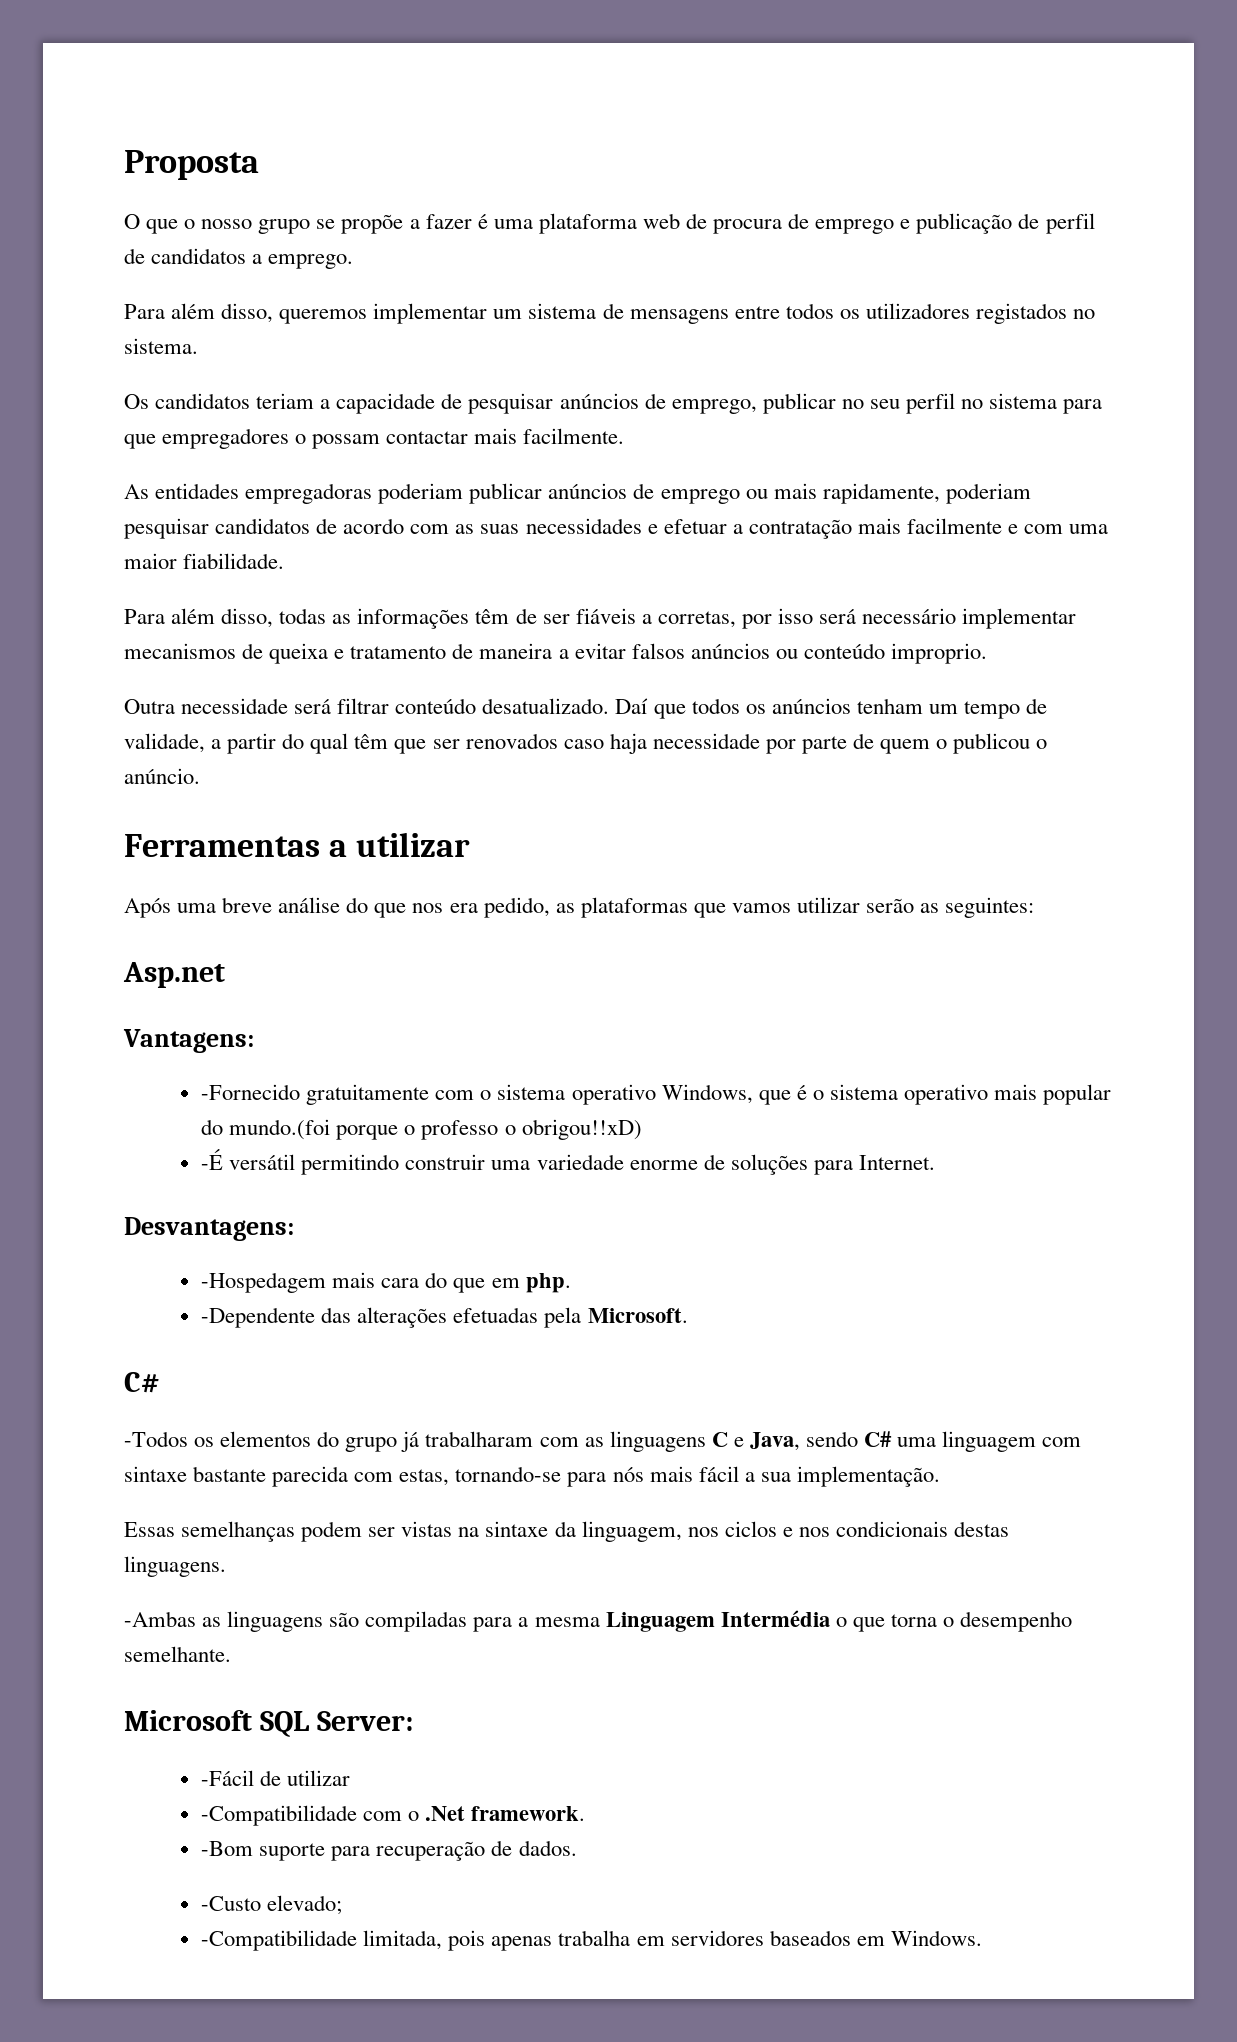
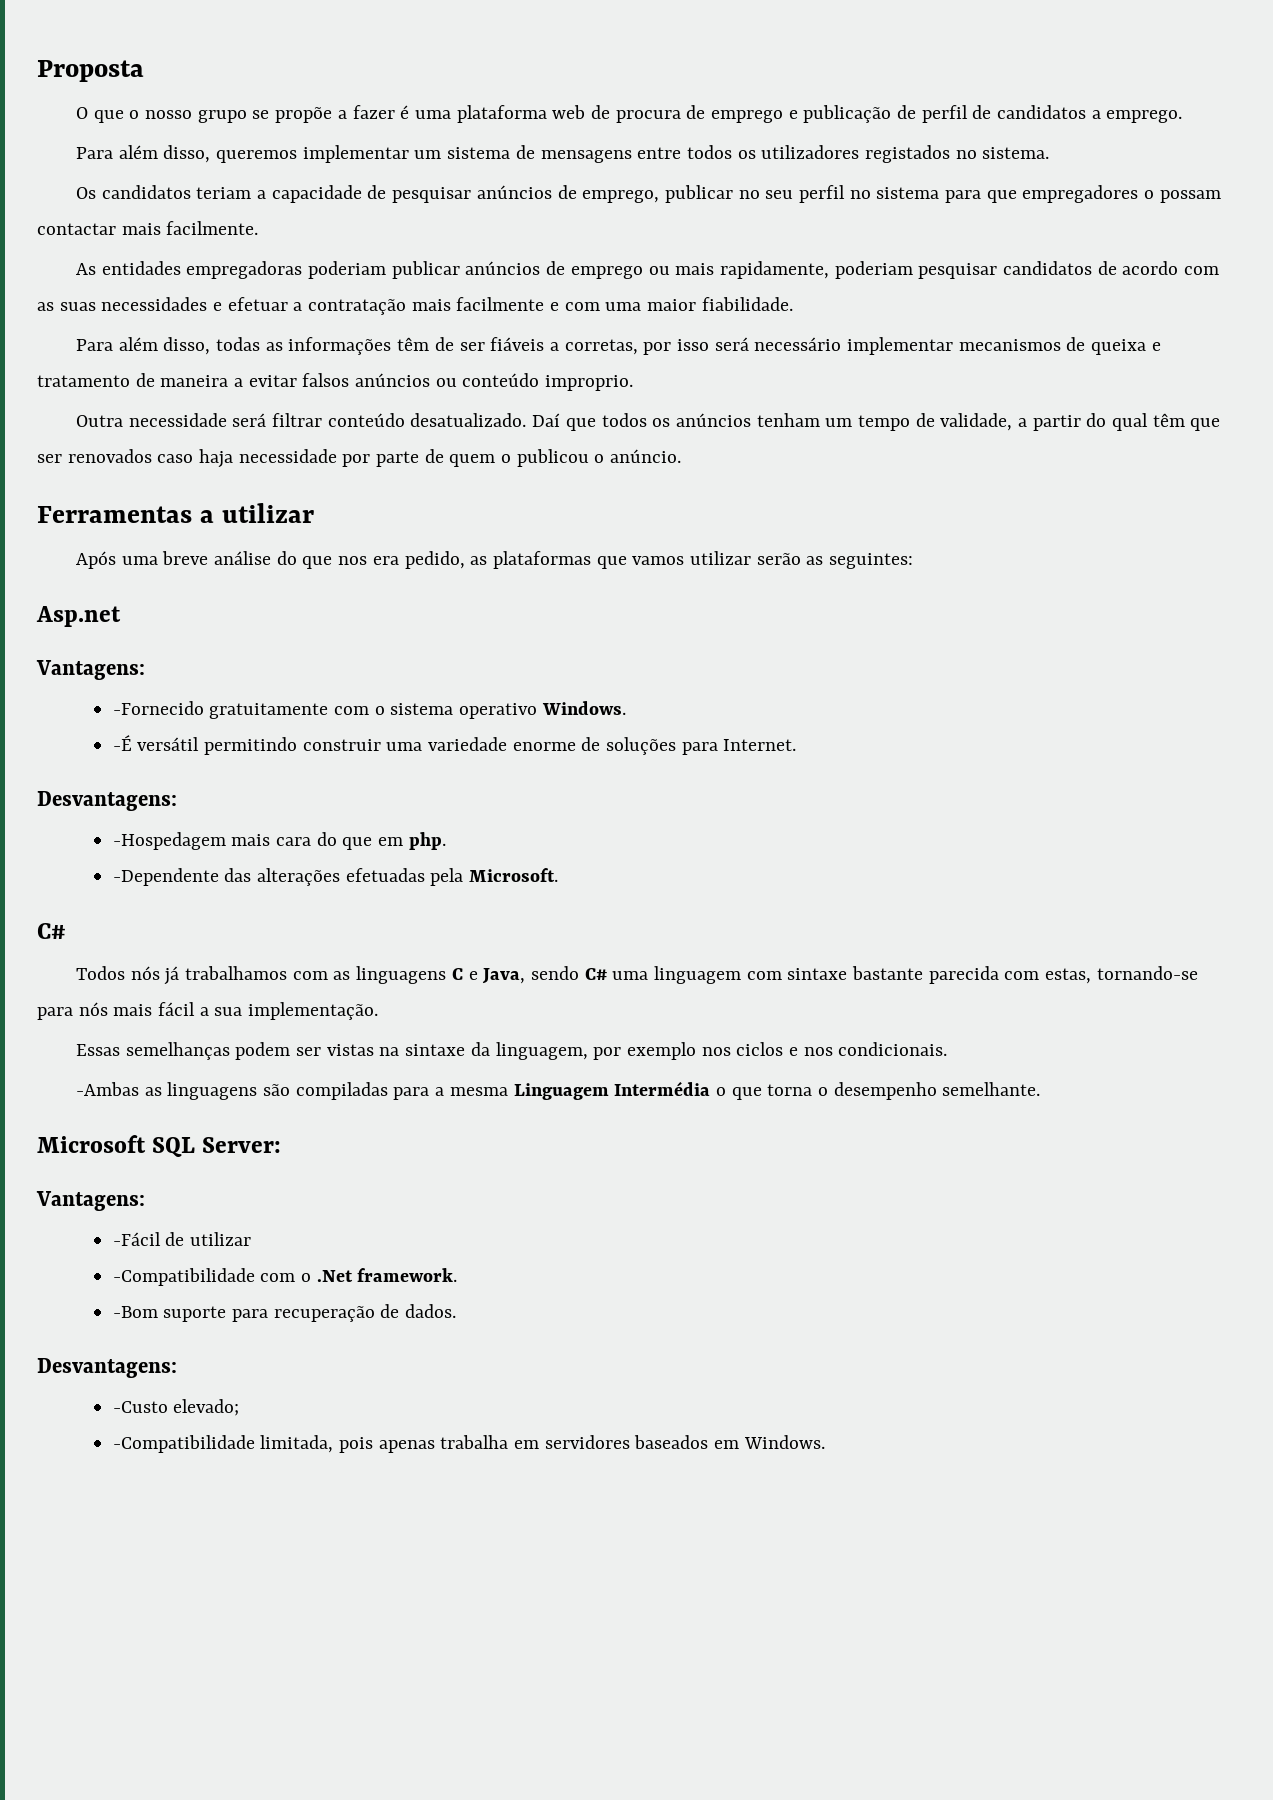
- -Fornecido gratuitamente com o sistema operativo Windows, que é o sistema operativo mais popular do mundo.(foi porque o professo o obrigou!!xD)
+ -Fornecido gratuitamente com o sistema operativo Windows.
- -Todos os elementos do grupo já trabalharam com as linguagens C e Java, sendo C# uma linguagem com sintaxe bastante parecida com estas, tornando-se para nós mais fácil a sua implementação.
+ Todos nós já trabalhamos com as linguagens C e Java, sendo C# uma linguagem com sintaxe bastante parecida com estas, tornando-se para nós mais fácil a sua implementação.
- Essas semelhanças podem ser vistas na sintaxe da linguagem, nos ciclos e nos condicionais destas linguagens.
+ Essas semelhanças podem ser vistas na sintaxe da linguagem, por exemplo nos ciclos e nos condicionais.
  Microsoft SQL Server:
+ Vantagens:
  -Bom suporte para recuperação de dados.
+ Desvantagens:

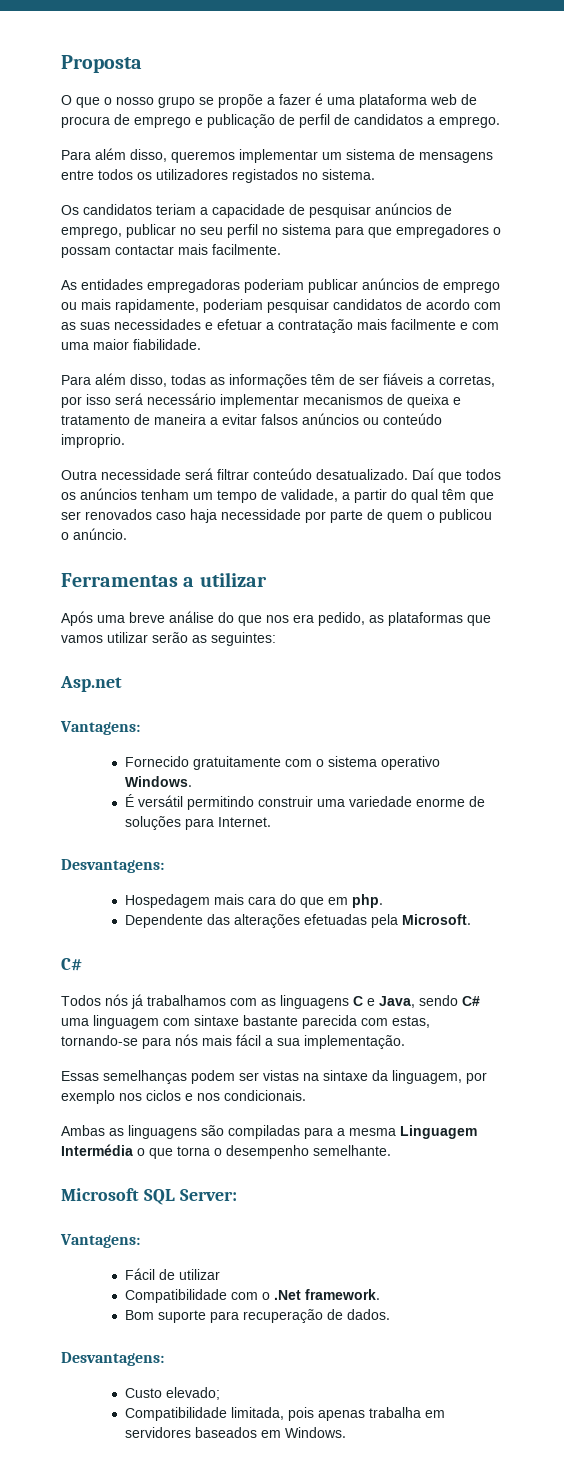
- -Fornecido gratuitamente com o sistema operativo Windows.
+ Fornecido gratuitamente com o sistema operativo Windows.
- -É versátil permitindo construir uma variedade enorme de soluções para Internet.
+ É versátil permitindo construir uma variedade enorme de soluções para Internet.
- -Hospedagem mais cara do que em php.
+ Hospedagem mais cara do que em php.
- -Dependente das alterações efetuadas pela Microsoft.
+ Dependente das alterações efetuadas pela Microsoft.
- -Ambas as linguagens são compiladas para a mesma Linguagem Intermédia o que torna o desempenho semelhante.
+ Ambas as linguagens são compiladas para a mesma Linguagem Intermédia o que torna o desempenho semelhante.
- -Fácil de utilizar
+ Fácil de utilizar
- -Compatibilidade com o .Net framework.
+ Compatibilidade com o .Net framework.
- -Bom suporte para recuperação de dados.
+ Bom suporte para recuperação de dados.
- -Custo elevado;
+ Custo elevado;
- -Compatibilidade limitada, pois apenas trabalha em servidores baseados em Windows.
+ Compatibilidade limitada, pois apenas trabalha em servidores baseados em Windows.

